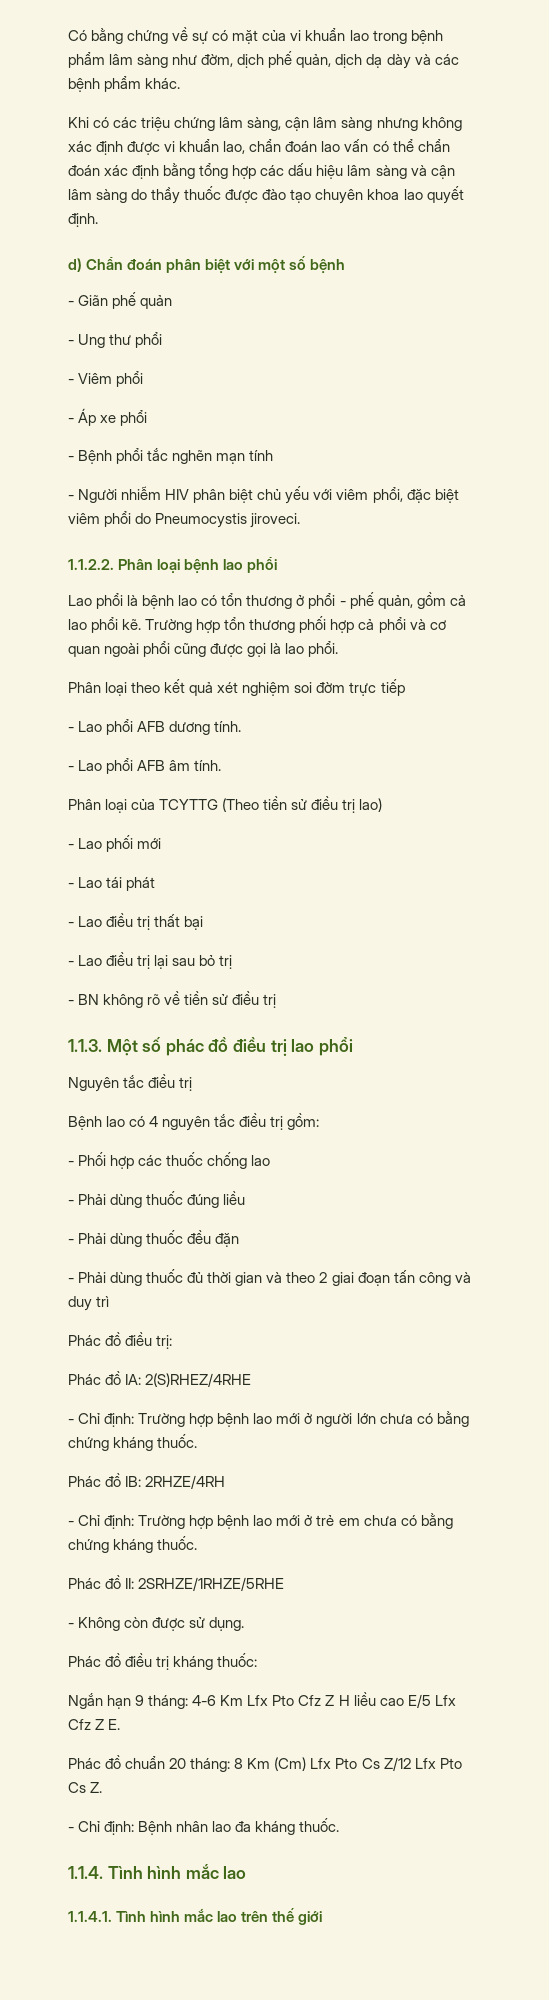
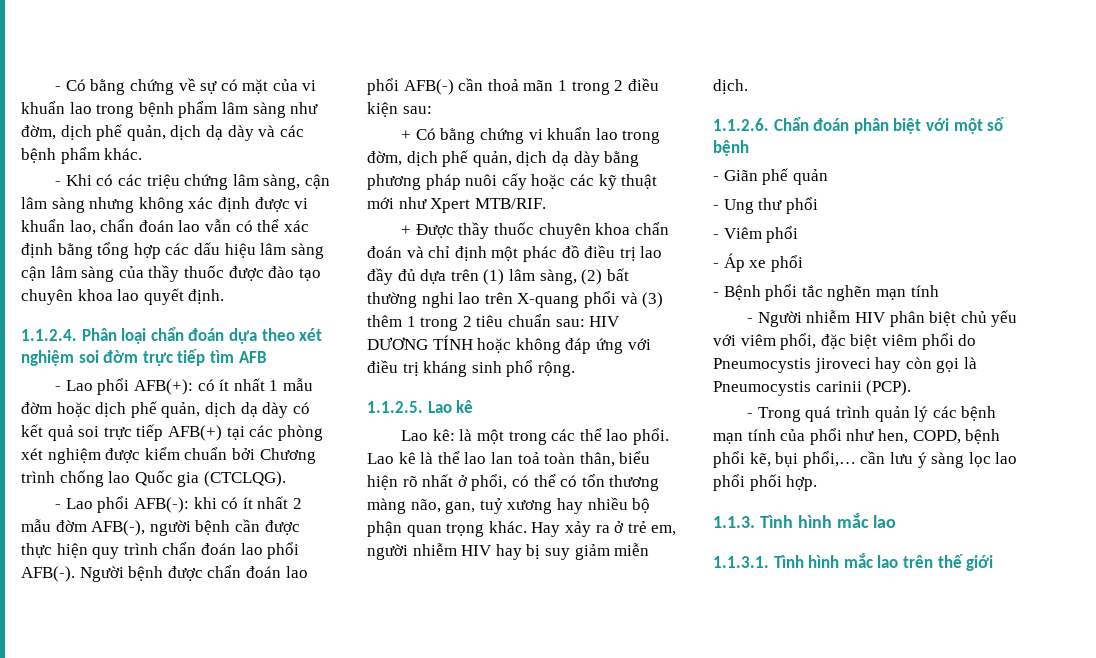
- Có bằng chứng về sự có mặt của vi khuẩn lao trong bệnh phẩm lâm sàng như đờm, dịch phế quản, dịch dạ dày và các bệnh phẩm khác.
+ - Có bằng chứng về sự có mặt của vi khuẩn lao trong bệnh phẩm lâm sàng như đờm, dịch phế quản, dịch dạ dày và các bệnh phẩm khác.
- Khi có các triệu chứng lâm sàng, cận lâm sàng nhưng không xác định được vi khuẩn lao, chẩn đoán lao vấn có thể chẩn đoán xác định bằng tổng hợp các dấu hiệu lâm sàng và cận lâm sàng do thầy thuốc được đào tạo chuyên khoa lao quyết định.
+ - Khi có các triệu chứng lâm sàng, cận lâm sàng nhưng không xác định được vi khuẩn lao, chẩn đoán lao vẫn có thể xác định bằng tổng hợp các dấu hiệu lâm sàng cận lâm sàng của thầy thuốc được đào tạo chuyên khoa lao quyết định.
- d) Chẩn đoán phân biệt với một số bệnh
+ 1.1.2.4. Phân loại chẩn đoán dựa theo xét nghiệm soi đờm trực tiếp tìm AFB
+ - Lao phổi AFB(+): có ít nhất 1 mẫu đờm hoặc dịch phế quản, dịch dạ dày có kết quả soi trực tiếp AFB(+) tại các phòng xét nghiệm được kiểm chuẩn bởi Chương trình chống lao Quốc gia (CTCLQG).
+ - Lao phổi AFB(-): khi có ít nhất 2 mẫu đờm AFB(-), người bệnh cần được thực hiện quy trình chẩn đoán lao phổi AFB(-). Người bệnh được chẩn đoán lao phổi AFB(-) cần thoả mãn 1 trong 2 điều kiện sau:
+ + Có bằng chứng vi khuẩn lao trong đờm, dịch phế quản, dịch dạ dày bằng phương pháp nuôi cấy hoặc các kỹ thuật mới như Xpert MTB/RIF.
+ + Được thầy thuốc chuyên khoa chẩn đoán và chỉ định một phác đồ điều trị lao đầy đủ dựa trên (1) lâm sàng, (2) bất thường nghi lao trên X-quang phổi và (3) thêm 1 trong 2 tiêu chuẩn sau: HIV DƯƠNG TÍNH hoặc không đáp ứng với điều trị kháng sinh phổ rộng.
+ 1.1.2.5. Lao kê
+ Lao kê: là một trong các thể lao phổi. Lao kê là thể lao lan toả toàn thân, biểu hiện rõ nhất ở phổi, có thể có tổn thương màng não, gan, tuỷ xương hay nhiều bộ phận quan trọng khác. Hay xảy ra ở trẻ em, người nhiễm HIV hay bị suy giảm miễn dịch.
+ 1.1.2.6. Chẩn đoán phân biệt với một số bệnh
- - Người nhiễm HIV phân biệt chủ yếu với viêm phổi, đặc biệt viêm phổi do Pneumocystis jiroveci.
- 1.1.2.2. Phân loại bệnh lao phổi
- Lao phổi là bệnh lao có tổn thương ở phổi - phế quản, gồm cả lao phổi kẽ. Trường hợp tổn thương phối hợp cả phổi và cơ quan ngoài phổi cũng được gọi là lao phổi.
- Phân loại theo kết quả xét nghiệm soi đờm trực tiếp
- - Lao phổi AFB dương tính.
- - Lao phổi AFB âm tính.
- Phân loại của TCYTTG (Theo tiền sử điều trị lao)
- - Lao phối mới
- - Lao tái phát
- - Lao điều trị thất bại
- - Lao điều trị lại sau bỏ trị
- - BN không rõ về tiền sử điều trị
- 1.1.3. Một số phác đồ điều trị lao phổi
- Nguyên tắc điều trị
- Bệnh lao có 4 nguyên tắc điều trị gồm:
- - Phối hợp các thuốc chống lao
- - Phải dùng thuốc đúng liều
- - Phải dùng thuốc đều đặn
- - Phải dùng thuốc đủ thời gian và theo 2 giai đoạn tấn công và duy trì
- Phác đồ điều trị:
- Phác đồ IA: 2(S)RHEZ/4RHE
- - Chỉ định: Trường hợp bệnh lao mới ở người lớn chưa có bằng chứng kháng thuốc.
- Phác đồ IB: 2RHZE/4RH
- - Chỉ định: Trường hợp bệnh lao mới ở trẻ em chưa có bằng chứng kháng thuốc.
- Phác đồ II: 2SRHZE/1RHZE/5RHE
- - Không còn được sử dụng.
- Phác đồ điều trị kháng thuốc:
- Ngắn hạn 9 tháng: 4-6 Km Lfx Pto Cfz Z H liều cao E/5 Lfx Cfz Z E.
- Phác đồ chuẩn 20 tháng: 8 Km (Cm) Lfx Pto Cs Z/12 Lfx Pto Cs Z.
- - Chỉ định: Bệnh nhân lao đa kháng thuốc.
- 1.1.4. Tình hình mắc lao
+ - Người nhiễm HIV phân biệt chủ yếu với viêm phổi, đặc biệt viêm phổi do Pneumocystis jiroveci hay còn gọi là Pneumocystis carinii (PCP).
+ - Trong quá trình quản lý các bệnh mạn tính của phổi như hen, COPD, bệnh phổi kẽ, bụi phổi,… cần lưu ý sàng lọc lao phổi phối hợp.
+ 1.1.3. Tình hình mắc lao
- 1.1.4.1. Tình hình mắc lao trên thế giới
+ 1.1.3.1. Tình hình mắc lao trên thế giới

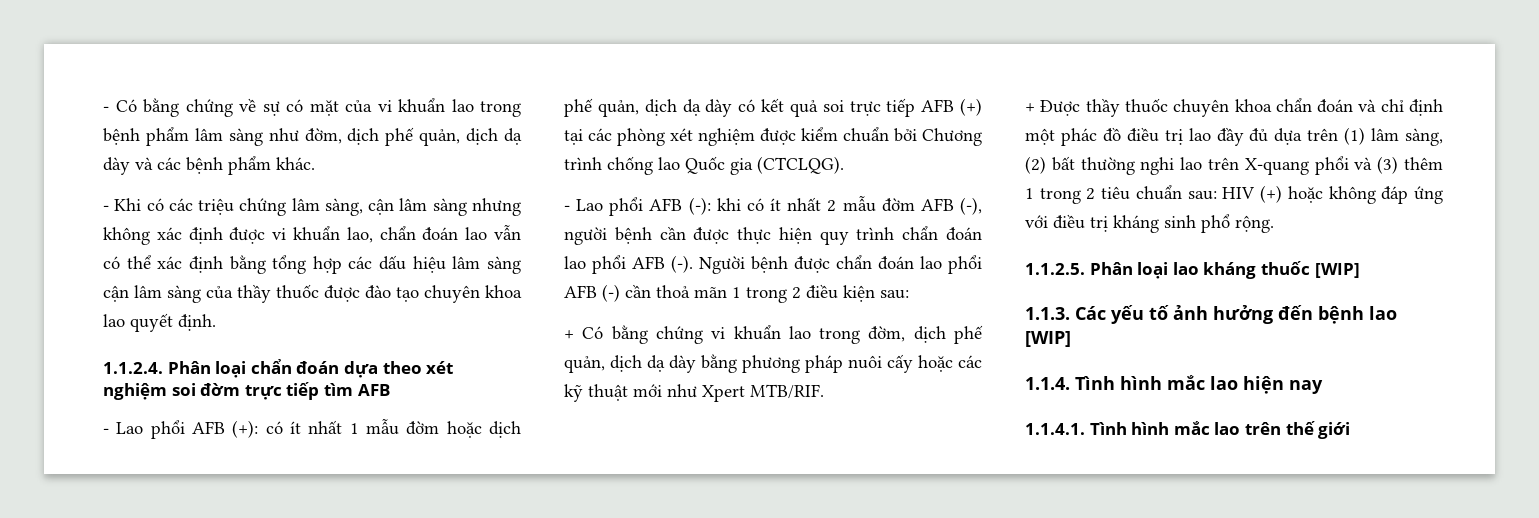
- - Lao phổi AFB(+): có ít nhất 1 mẫu đờm hoặc dịch phế quản, dịch dạ dày có kết quả soi trực tiếp AFB(+) tại các phòng xét nghiệm được kiểm chuẩn bởi Chương trình chống lao Quốc gia (CTCLQG).
+ - Lao phổi AFB (+): có ít nhất 1 mẫu đờm hoặc dịch phế quản, dịch dạ dày có kết quả soi trực tiếp AFB (+) tại các phòng xét nghiệm được kiểm chuẩn bởi Chương trình chống lao Quốc gia (CTCLQG).
- - Lao phổi AFB(-): khi có ít nhất 2 mẫu đờm AFB(-), người bệnh cần được thực hiện quy trình chẩn đoán lao phổi AFB(-).
+ - Lao phổi AFB (-): khi có ít nhất 2 mẫu đờm AFB (-), người bệnh cần được thực hiện quy trình chẩn đoán lao phổi AFB (-).
- Người bệnh được chẩn đoán lao phổi AFB(-) cần thoả mãn 1 trong 2 điều kiện sau:
+ Người bệnh được chẩn đoán lao phổi AFB (-) cần thoả mãn 1 trong 2 điều kiện sau:
- + Được thầy thuốc chuyên khoa chẩn đoán và chỉ định một phác đồ điều trị lao đầy đủ dựa trên (1) lâm sàng, (2) bất thường nghi lao trên X-quang phổi và (3) thêm 1 trong 2 tiêu chuẩn sau: HIV DƯƠNG TÍNH hoặc không đáp ứng với điều trị kháng sinh phổ rộng.
+ + Được thầy thuốc chuyên khoa chẩn đoán và chỉ định một phác đồ điều trị lao đầy đủ dựa trên (1) lâm sàng, (2) bất thường nghi lao trên X-quang phổi và (3) thêm 1 trong 2 tiêu chuẩn sau: HIV (+) hoặc không đáp ứng với điều trị kháng sinh phổ rộng.
- 1.1.2.5. Lao kê
- Lao kê: là một trong các thể lao phổi. Lao kê là thể lao lan toả toàn thân, biểu hiện rõ nhất ở phổi, có thể có tổn thương màng não, gan, tuỷ xương hay nhiều bộ phận quan trọng khác. Hay xảy ra ở trẻ em, người nhiễm HIV hay bị suy giảm miễn dịch.
- 1.1.2.6. Chẩn đoán phân biệt với một số bệnh
- - Giãn phế quản
- - Ung thư phổi
- - Viêm phổi
- - Áp xe phổi
- - Bệnh phổi tắc nghẽn mạn tính
- - Người nhiễm HIV phân biệt chủ yếu với viêm phổi, đặc biệt viêm phổi do Pneumocystis jiroveci hay còn gọi là Pneumocystis carinii (PCP).
- - Trong quá trình quản lý các bệnh mạn tính của phổi như hen, COPD, bệnh phổi kẽ, bụi phổi,… cần lưu ý sàng lọc lao phổi phối hợp.
- 1.1.3. Tình hình mắc lao
- 1.1.3.1. Tình hình mắc lao trên thế giới
+ 1.1.2.5. Phân loại lao kháng thuốc [WIP]
+ 1.1.3. Các yếu tố ảnh hưởng đến bệnh lao [WIP]
+ 1.1.4. Tình hình mắc lao hiện nay
+ 1.1.4.1. Tình hình mắc lao trên thế giới

